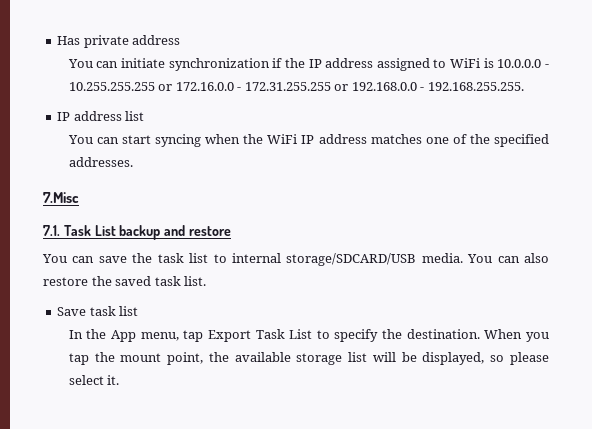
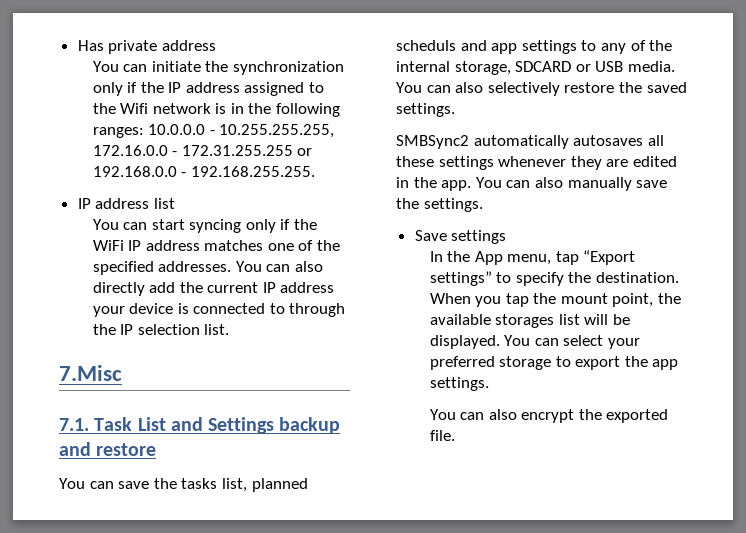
- You can initiate synchronization if the IP address assigned to WiFi is 10.0.0.0 - 10.255.255.255 or 172.16.0.0 - 172.31.255.255 or 192.168.0.0 - 192.168.255.255.
+ You can initiate the synchronization only if the IP address assigned to the Wifi network is in the following ranges: 10.0.0.0 - 10.255.255.255, 172.16.0.0 - 172.31.255.255 or 192.168.0.0 - 192.168.255.255.
- You can start syncing when the WiFi IP address matches one of the specified addresses.
+ You can start syncing only if the WiFi IP address matches one of the specified addresses. You can also directly add the current IP address your device is connected to through the IP selection list.
- 7.1. Task List backup and restore
+ 7.1. Task List and Settings backup and restore
- You can save the task list to internal storage/SDCARD/USB media.
+ You can save the tasks list, planned scheduls and app settings to any of the internal storage, SDCARD or USB media.
- You can also restore the saved task list.
+ You can also selectively restore the saved settings.
+ SMBSync2 automatically autosaves all these settings whenever they are edited in the app. You can also manually save the settings.
- Save task list
+ Save settings
- In the App menu, tap Export Task List to specify the destination.
+ In the App menu, tap “Export settings” to specify the destination.
- When you tap the mount point, the available storage list will be displayed, so please select it.
+ When you tap the mount point, the available storages list will be displayed. You can select your preferred storage to export the app settings.
+ You can also encrypt the exported file.

